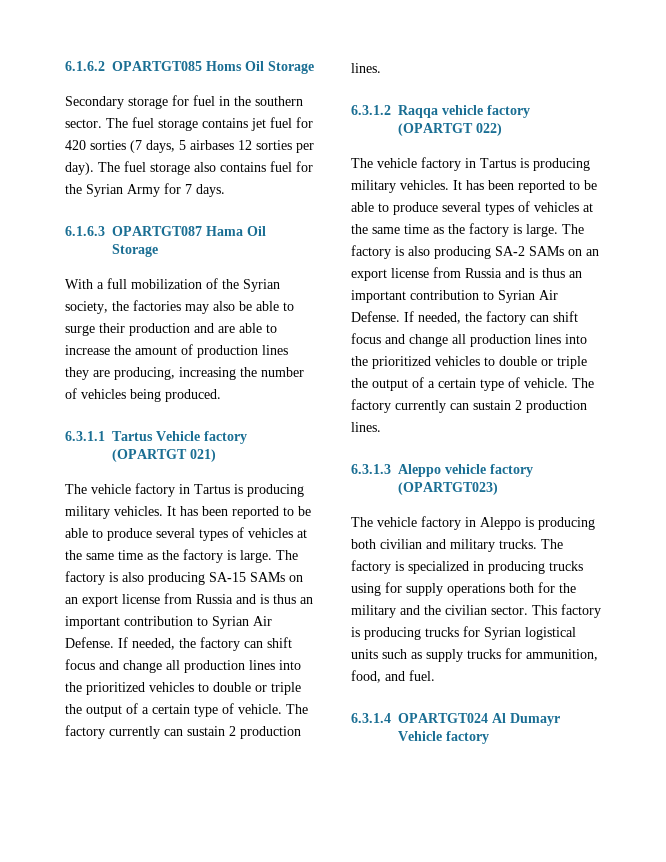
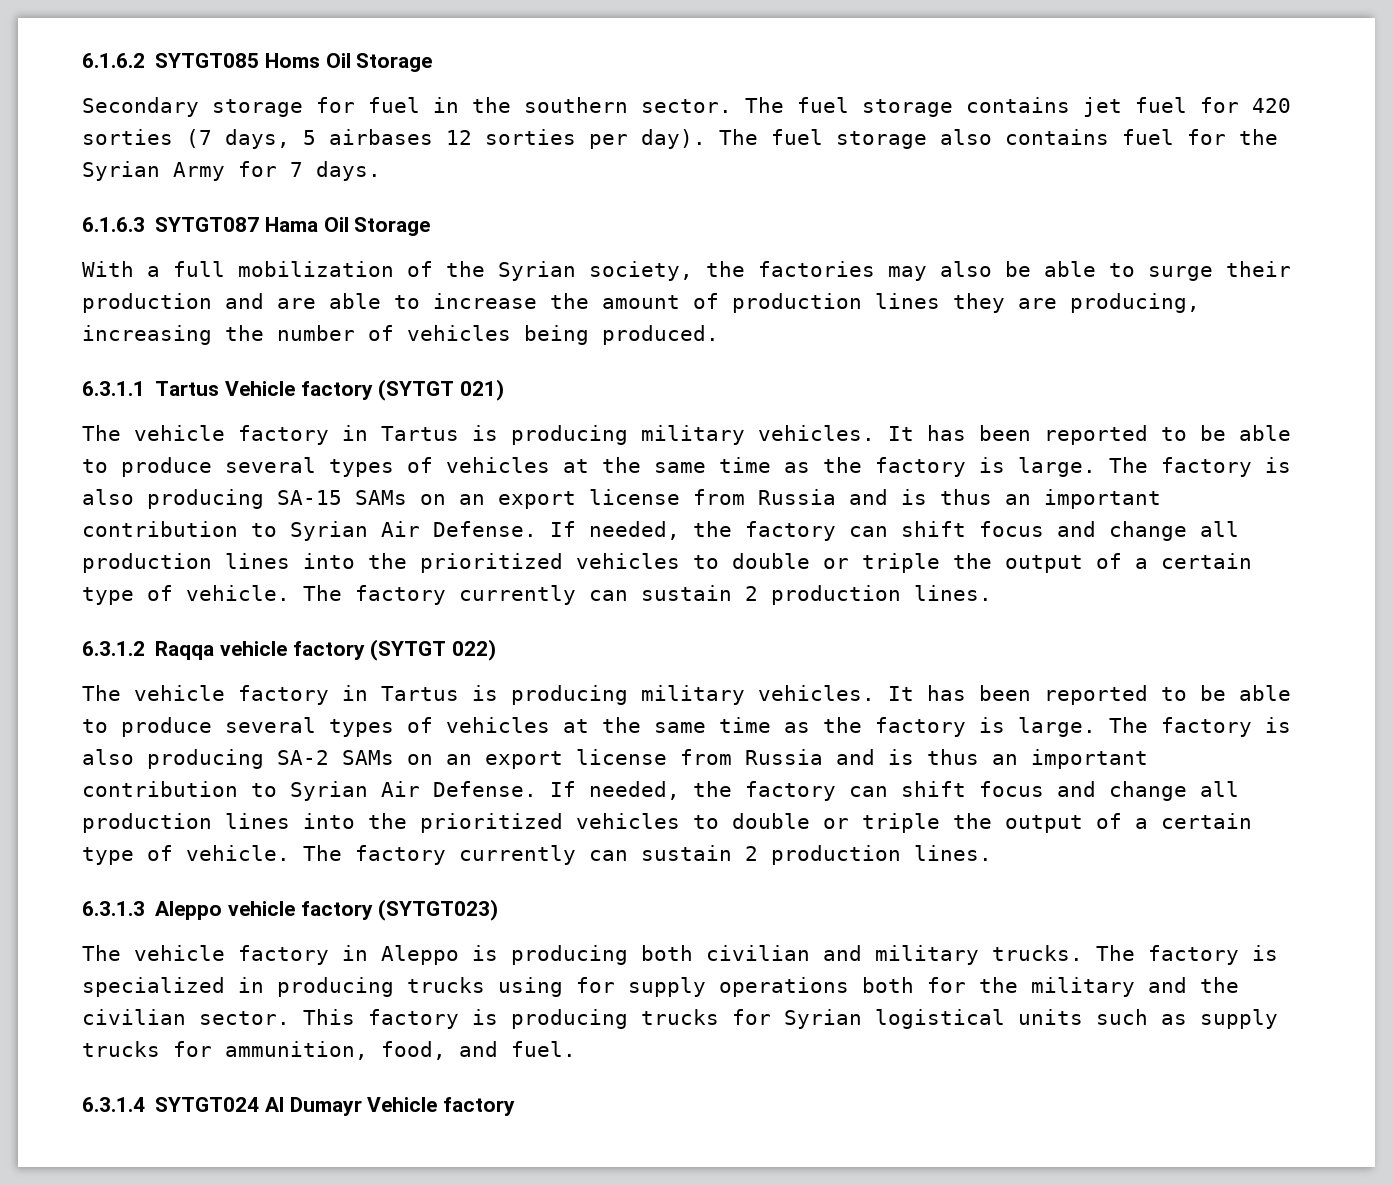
- 6.1.6.2 OPARTGT085 Homs Oil Storage
+ 6.1.6.2 SYTGT085 Homs Oil Storage
- 6.1.6.3 OPARTGT087 Hama Oil Storage
+ 6.1.6.3 SYTGT087 Hama Oil Storage
- 6.3.1.1 Tartus Vehicle factory (OPARTGT 021)
+ 6.3.1.1 Tartus Vehicle factory (SYTGT 021)
- 6.3.1.2 Raqqa vehicle factory (OPARTGT 022)
+ 6.3.1.2 Raqqa vehicle factory (SYTGT 022)
- 6.3.1.3 Aleppo vehicle factory (OPARTGT023)
+ 6.3.1.3 Aleppo vehicle factory (SYTGT023)
- 6.3.1.4 OPARTGT024 Al Dumayr Vehicle factory
+ 6.3.1.4 SYTGT024 Al Dumayr Vehicle factory

